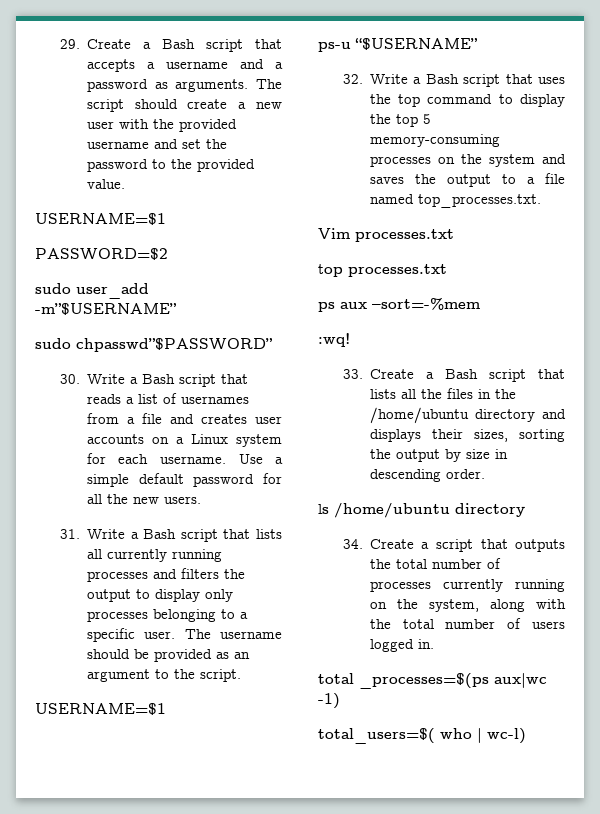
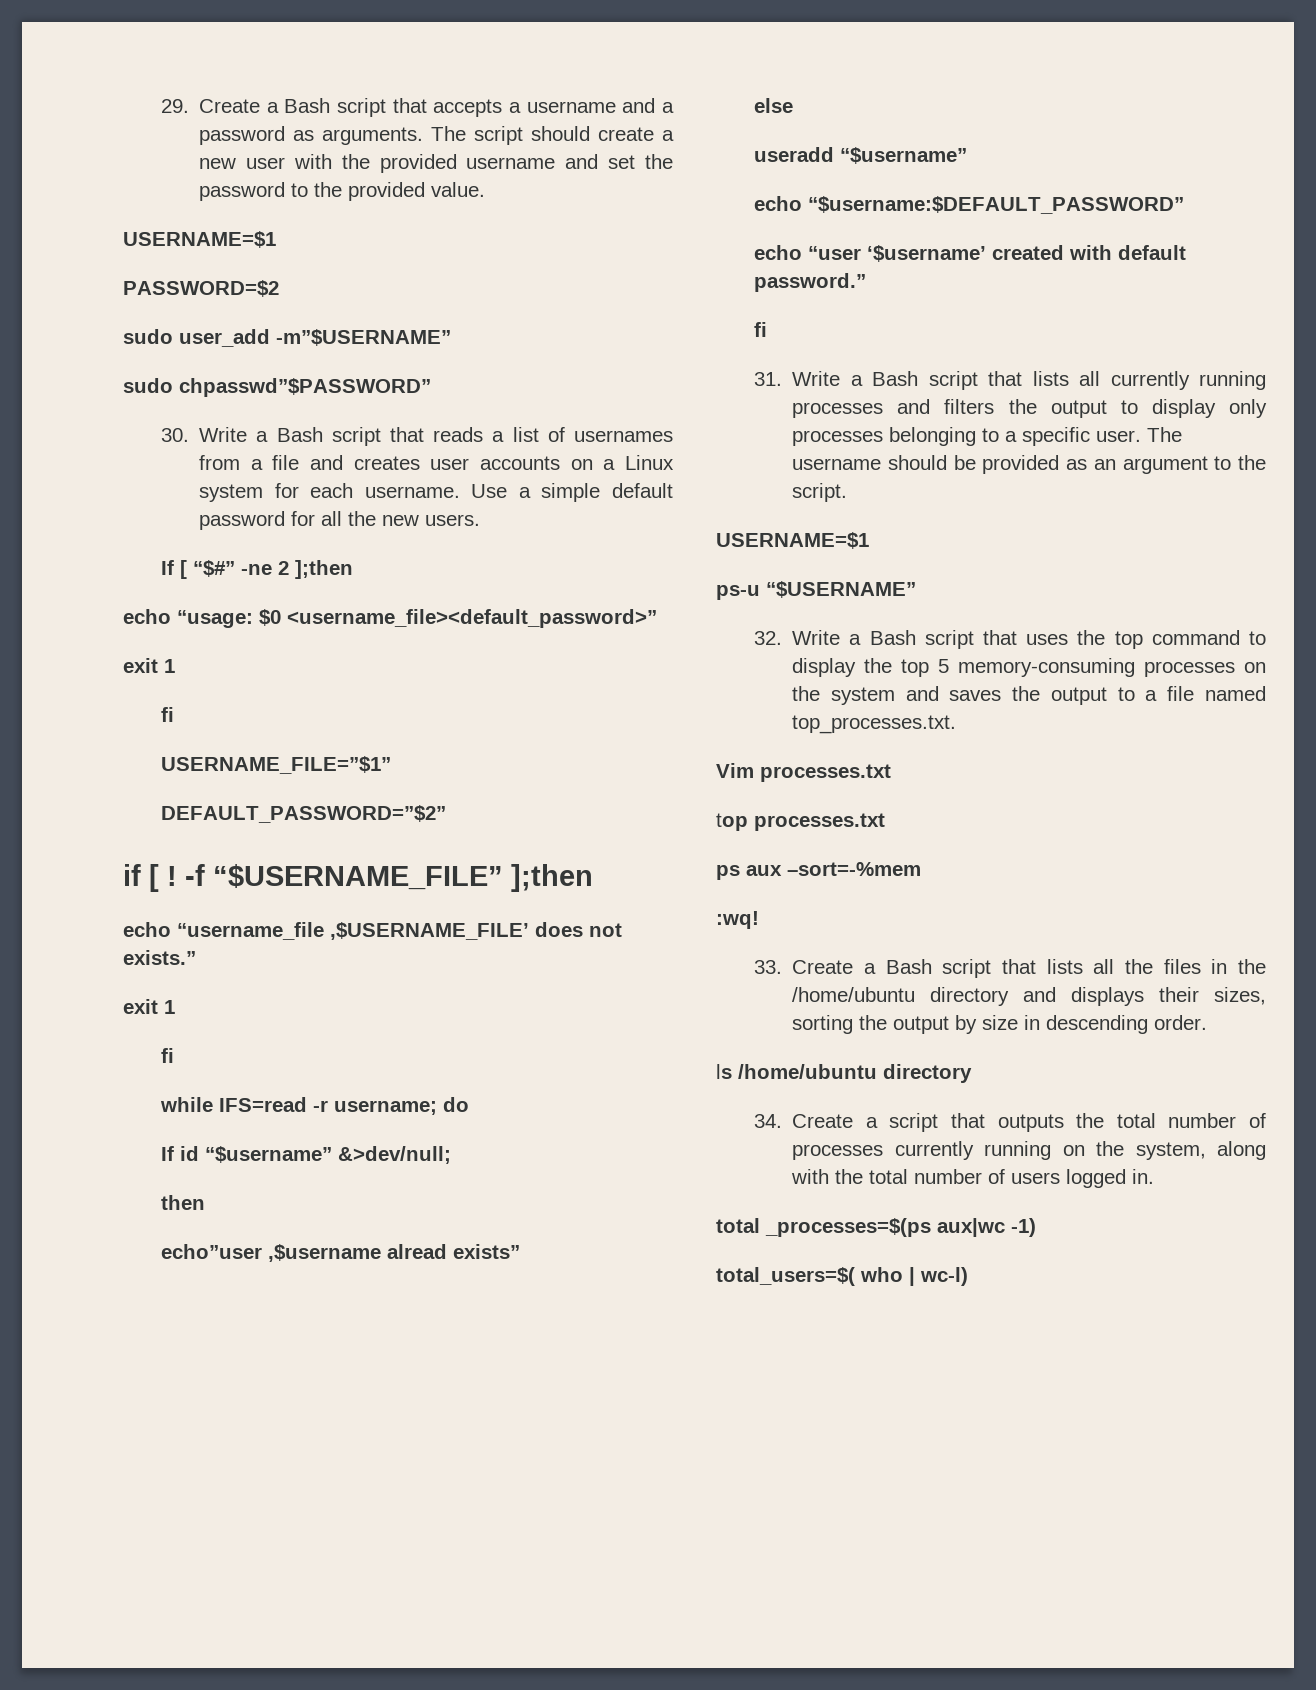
+ If [ “$#” -ne 2 ];then
+ echo “usage: $0 <username_file><default_password>”
+ exit 1
+ fi
+ USERNAME_FILE=”$1”
+ DEFAULT_PASSWORD=”$2”
+ if [ ! -f “$USERNAME_FILE” ];then
+ echo “username_file ,$USERNAME_FILE’ does not exists.”
+ exit 1
+ fi
+ while IFS=read -r username; do
+ If id “$username” &>dev/null;
+ then
+ echo”user ,$username alread exists”
+ else
+ useradd “$username”
+ echo “$username:$DEFAULT_PASSWORD”
+ echo “user ‘$username’ created with default password.”
+ fi

